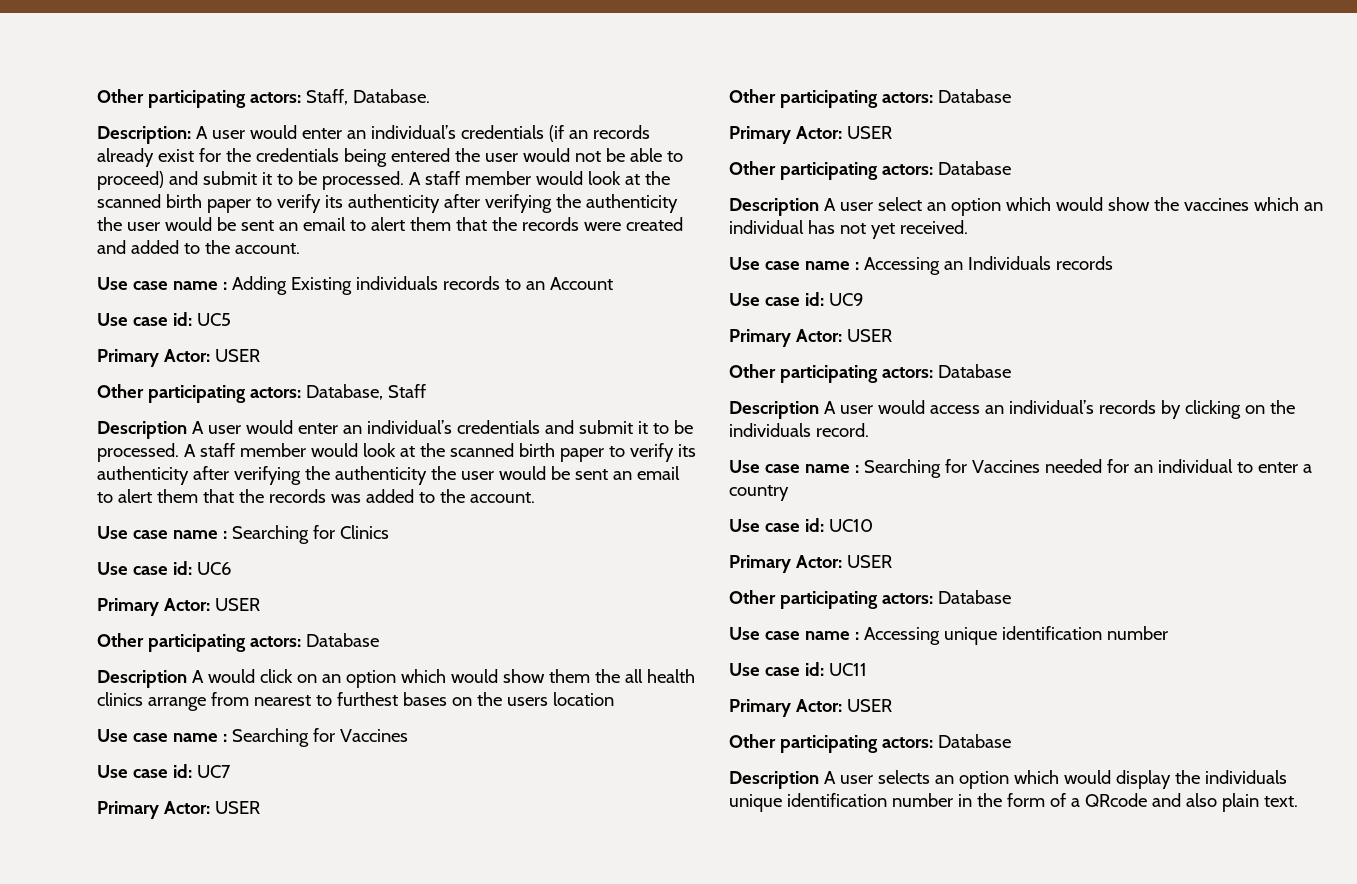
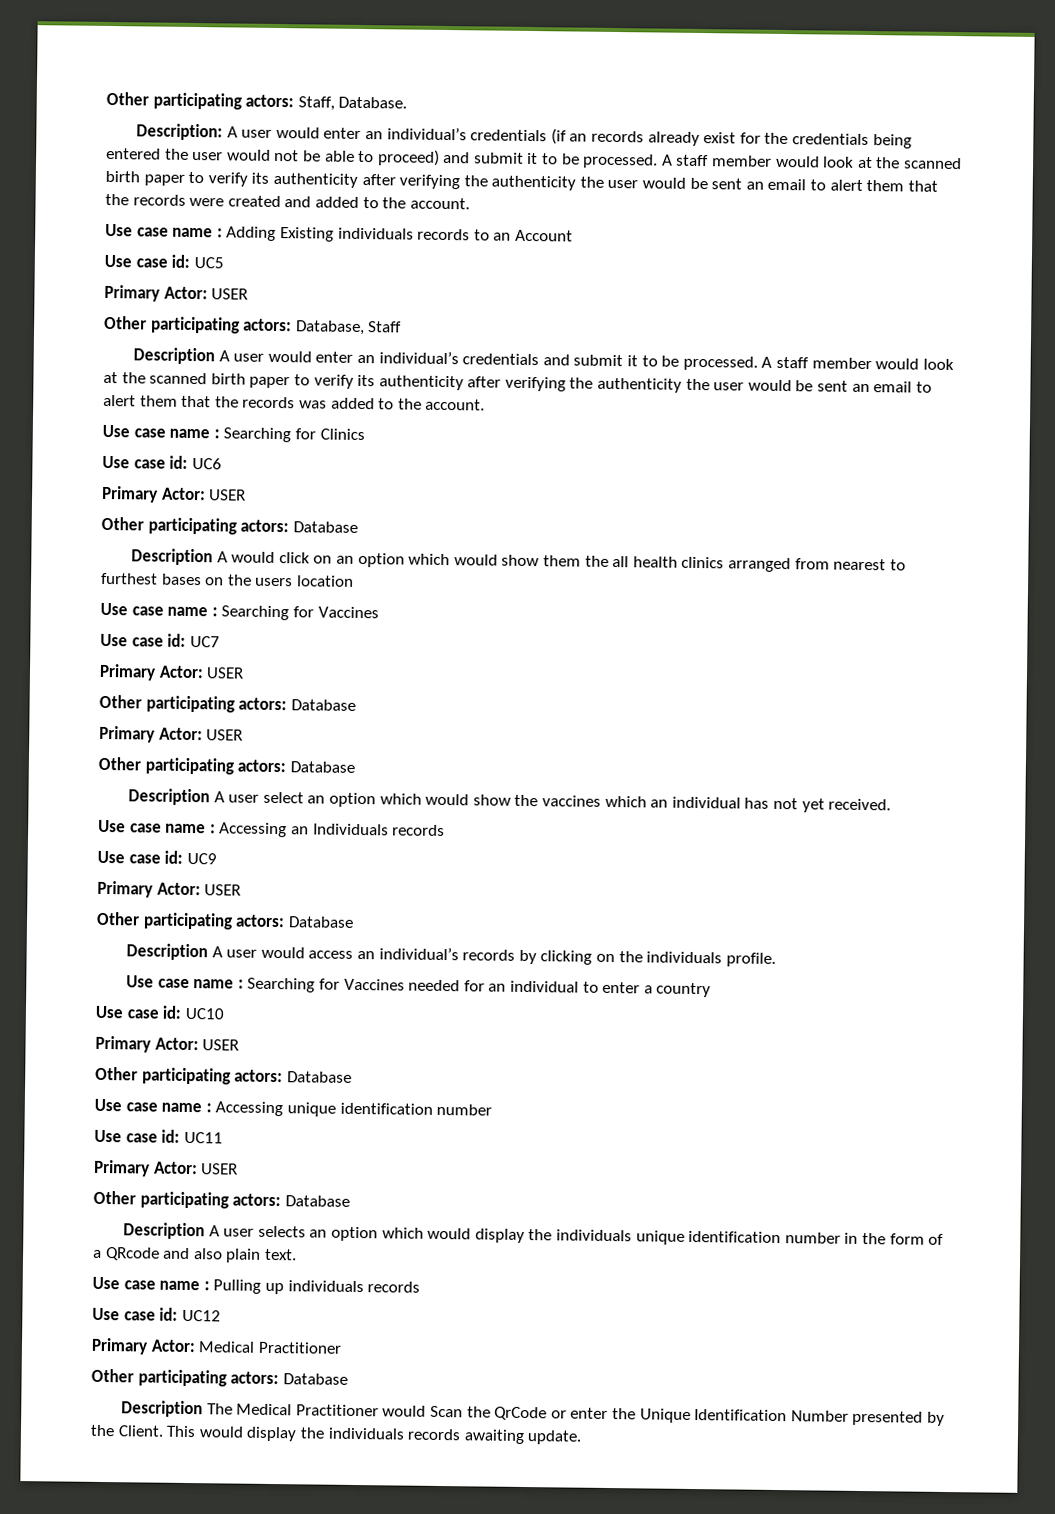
- Description A would click on an option which would show them the all health clinics arrange from nearest to furthest bases on the users location
+ Description A would click on an option which would show them the all health clinics arranged from nearest to furthest bases on the users location
- Description A user would access an individual’s records by clicking on the individuals record.
+ Description A user would access an individual’s records by clicking on the individuals profile.
+ Use case name : Pulling up individuals records
+ Use case id: UC12
+ Primary Actor: Medical Practitioner
+ Other participating actors: Database
+ Description The Medical Practitioner would Scan the QrCode or enter the Unique Identification Number presented by the Client. This would display the individuals records awaiting update.

